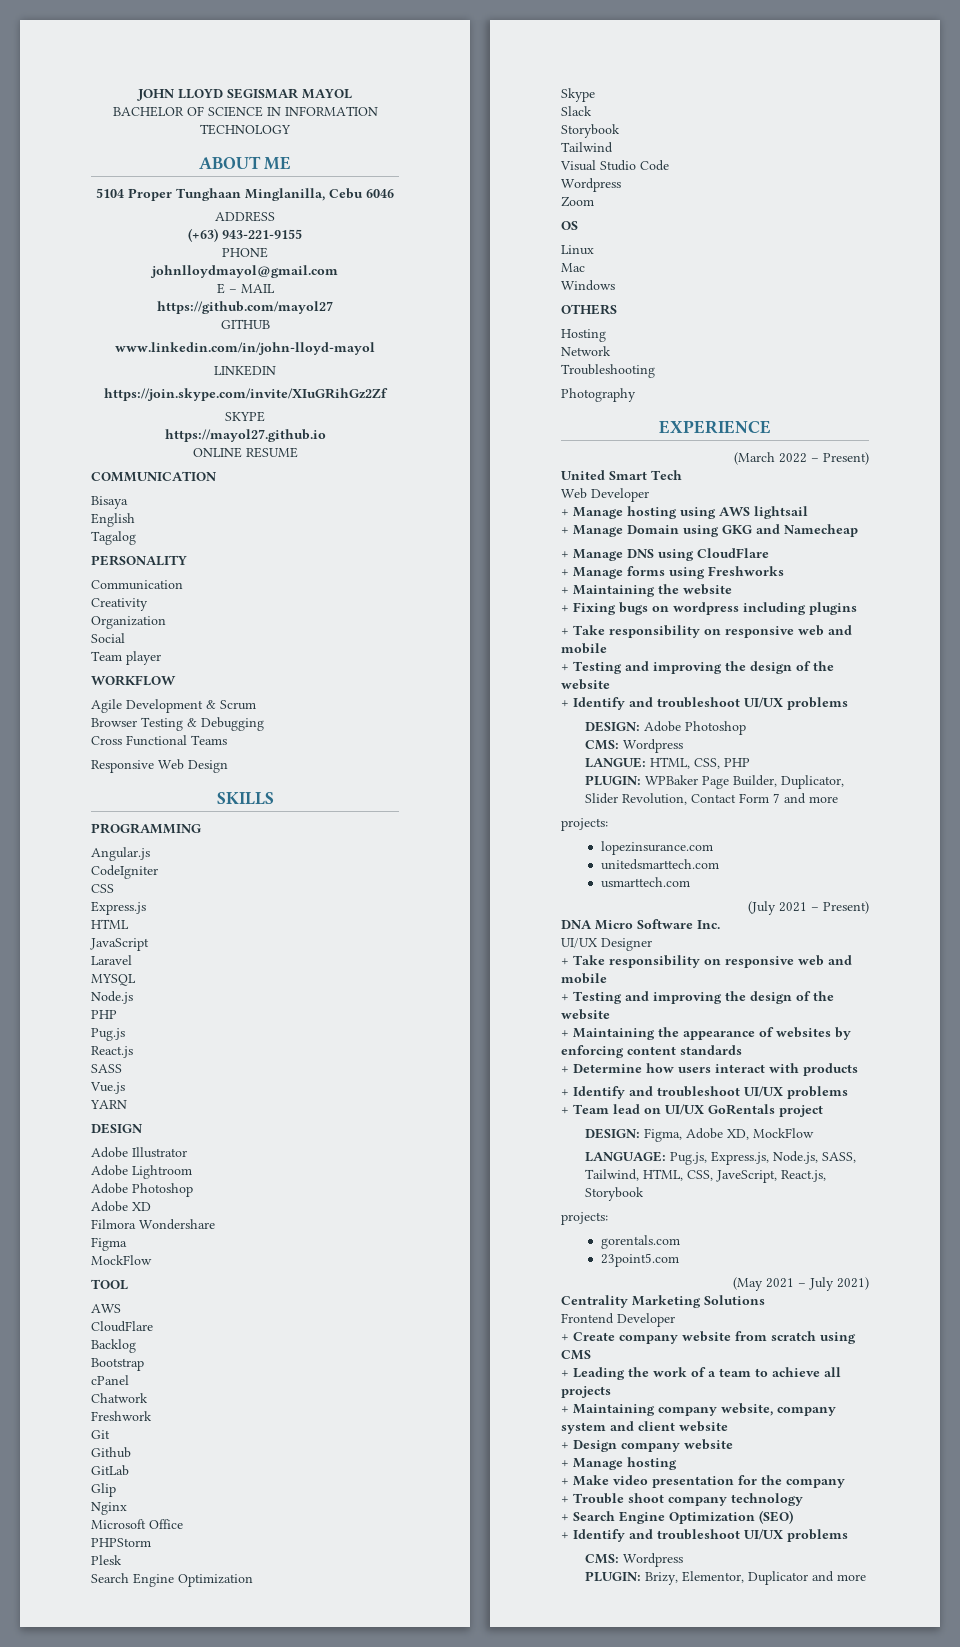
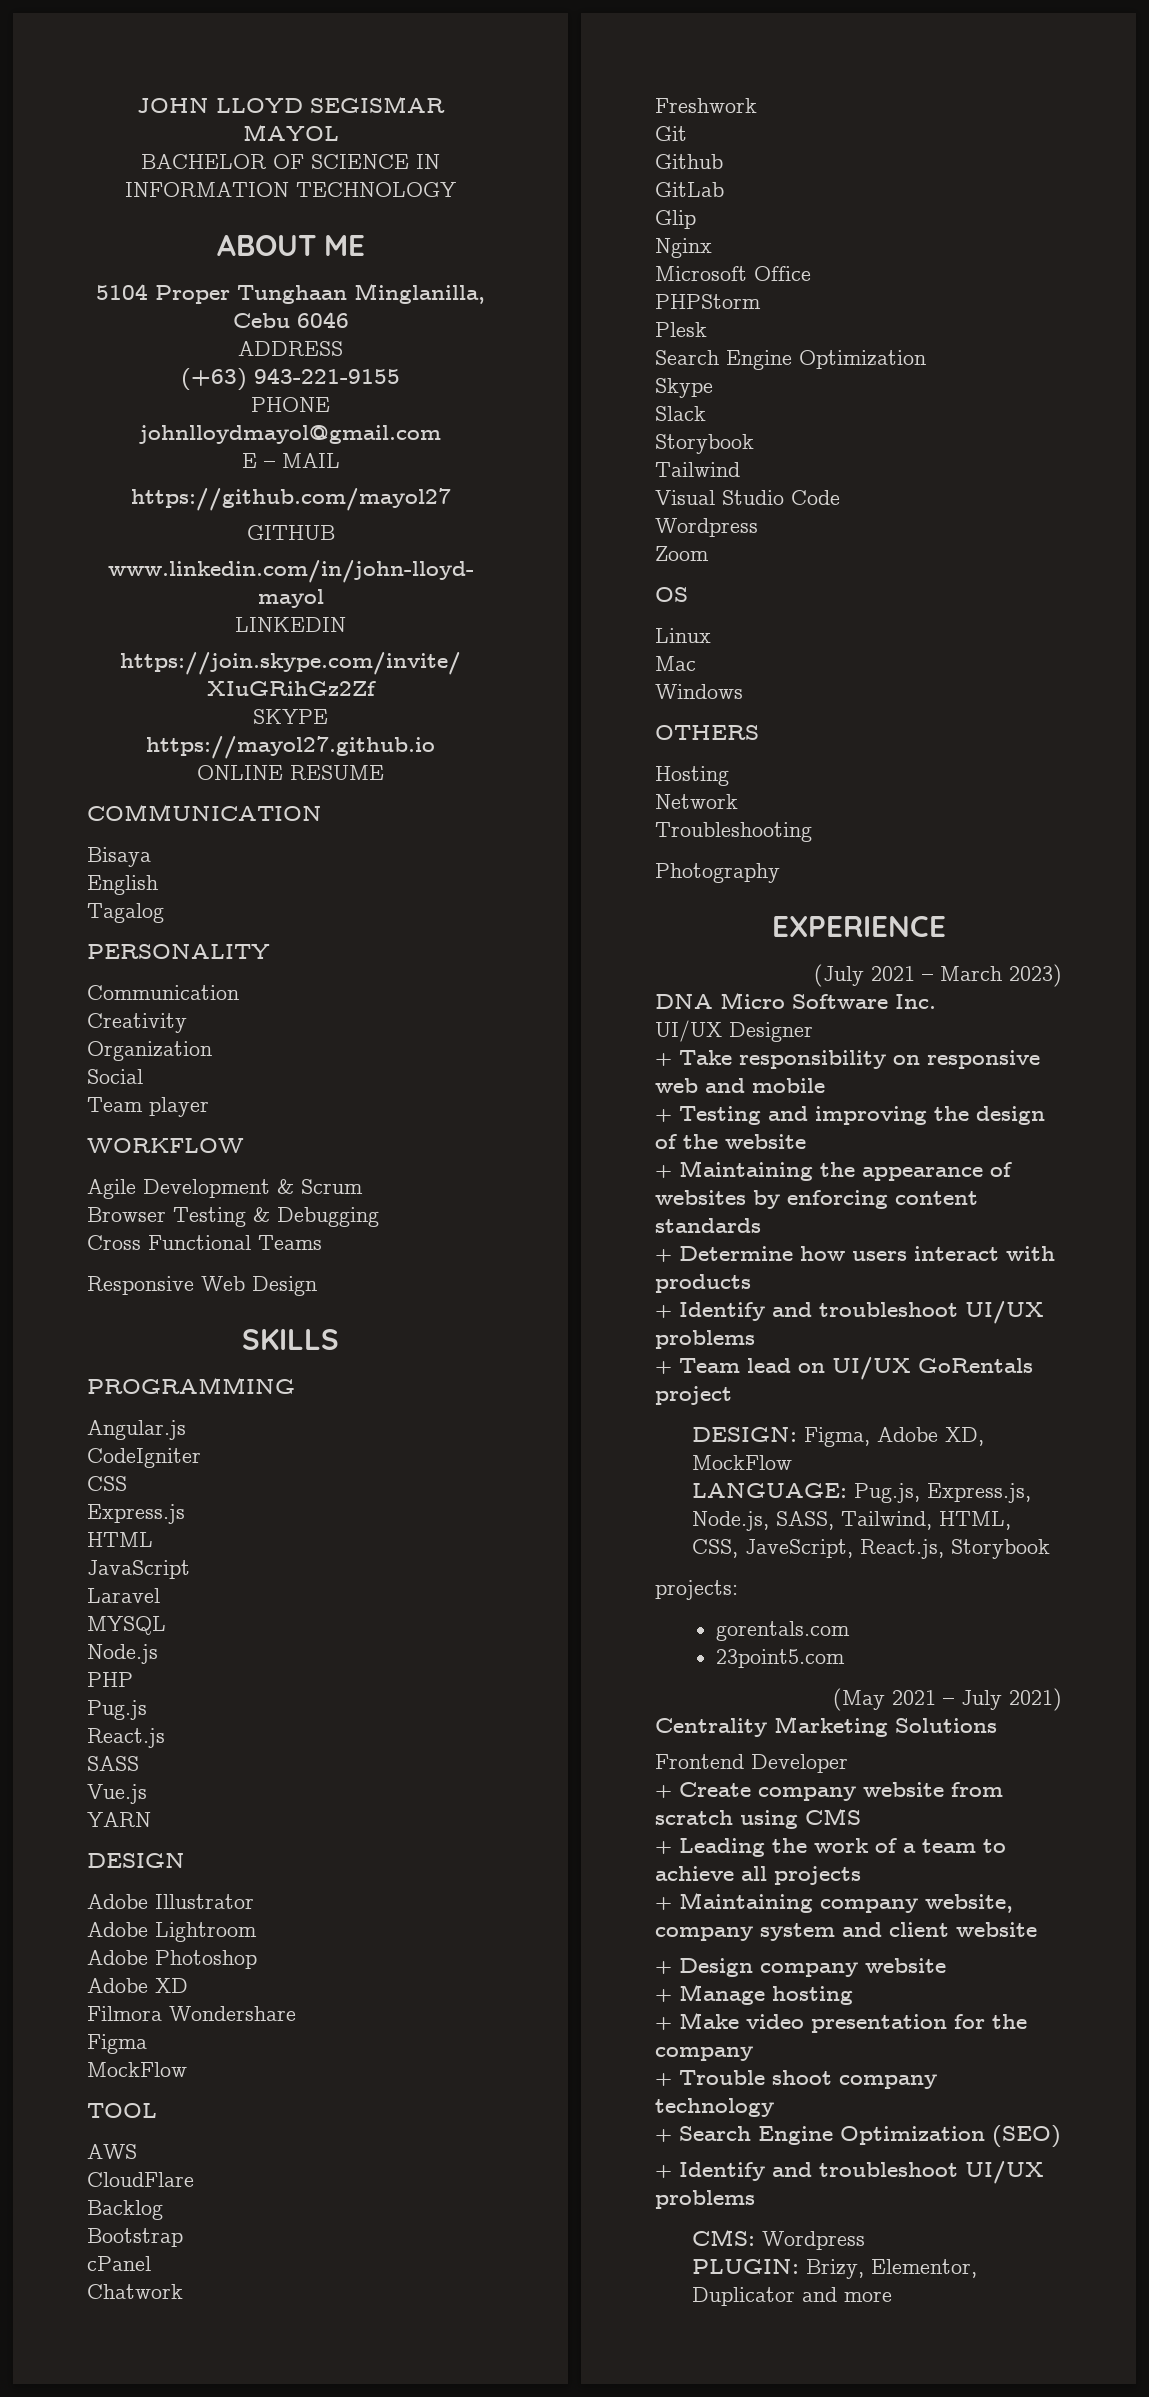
- (March 2022 – Present)
- United Smart Tech
- Web Developer
- + Manage hosting using AWS lightsail
- + Manage Domain using GKG and Namecheap
- + Manage DNS using CloudFlare
- + Manage forms using Freshworks
- + Maintaining the website
- + Fixing bugs on wordpress including plugins
- + Take responsibility on responsive web and mobile
- + Testing and improving the design of the website
- + Identify and troubleshoot UI/UX problems
- DESIGN: Adobe Photoshop
- CMS: Wordpress
- LANGUE: HTML, CSS, PHP
- PLUGIN: WPBaker Page Builder, Duplicator, Slider Revolution, Contact Form 7 and more
- projects:
- lopezinsurance.com
- unitedsmarttech.com
- usmarttech.com
- (July 2021 – Present)
+ (July 2021 – March 2023)

